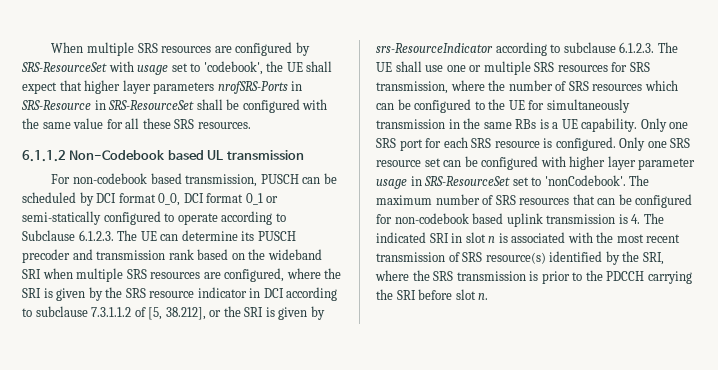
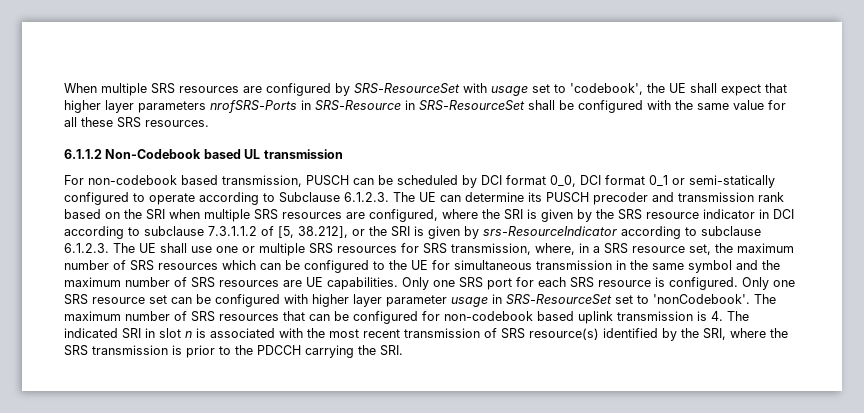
- For non-codebook based transmission, PUSCH can be scheduled by DCI format 0_0, DCI format 0_1 or semi-statically configured to operate according to Subclause 6.1.2.3. The UE can determine its PUSCH precoder and transmission rank based on the wideband SRI when multiple SRS resources are configured, where the SRI is given by the SRS resource indicator in DCI according to subclause 7.3.1.1.2 of [5, 38.212], or the SRI is given by srs-ResourceIndicator according to subclause 6.1.2.3. The UE shall use one or multiple SRS resources for SRS transmission, where the number of SRS resources which can be configured to the UE for simultaneously transmission in the same RBs is a UE capability.
+ For non-codebook based transmission, PUSCH can be scheduled by DCI format 0_0, DCI format 0_1 or semi-statically configured to operate according to Subclause 6.1.2.3. The UE can determine its PUSCH precoder and transmission rank based on the SRI when multiple SRS resources are configured, where the SRI is given by the SRS resource indicator in DCI according to subclause 7.3.1.1.2 of [5, 38.212], or the SRI is given by srs-ResourceIndicator according to subclause 6.1.2.3. The UE shall use one or multiple SRS resources for SRS transmission, where, in a SRS resource set, the maximum number of SRS resources which can be configured to the UE for simultaneous transmission in the same symbol and the maximum number of SRS resources are UE capabilities.
- The maximum number of SRS resources that can be configured for non-codebook based uplink transmission is 4. The indicated SRI in slot n is associated with the most recent transmission of SRS resource(s) identified by the SRI, where the SRS transmission is prior to the PDCCH carrying the SRI before slot n.
+ The maximum number of SRS resources that can be configured for non-codebook based uplink transmission is 4. The indicated SRI in slot n is associated with the most recent transmission of SRS resource(s) identified by the SRI, where the SRS transmission is prior to the PDCCH carrying the SRI.

